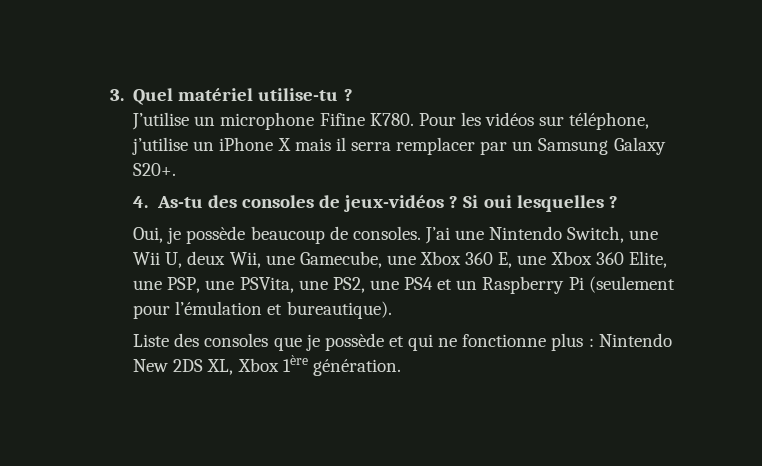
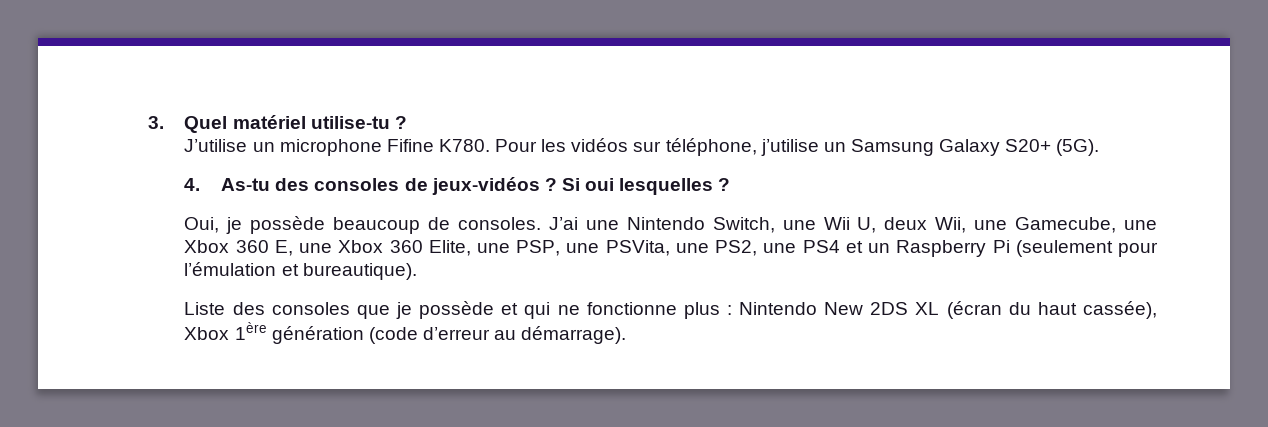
- Pour les vidéos sur téléphone, j’utilise un iPhone X mais il serra remplacer par un Samsung Galaxy S20+.
+ Pour les vidéos sur téléphone, j’utilise un Samsung Galaxy S20+ (5G).
- Liste des consoles que je possède et qui ne fonctionne plus : Nintendo New 2DS XL, Xbox 1ère génération.
+ Liste des consoles que je possède et qui ne fonctionne plus : Nintendo New 2DS XL (écran du haut cassée), Xbox 1ère génération (code d’erreur au démarrage).

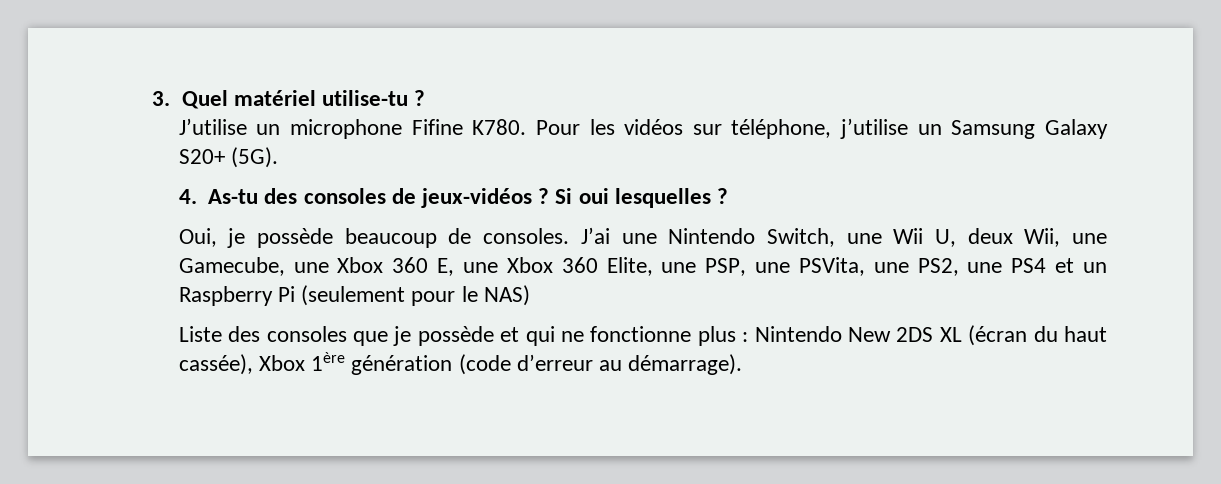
- J’ai une Nintendo Switch, une Wii U, deux Wii, une Gamecube, une Xbox 360 E, une Xbox 360 Elite, une PSP, une PSVita, une PS2, une PS4 et un Raspberry Pi (seulement pour l’émulation et bureautique).
+ J’ai une Nintendo Switch, une Wii U, deux Wii, une Gamecube, une Xbox 360 E, une Xbox 360 Elite, une PSP, une PSVita, une PS2, une PS4 et un Raspberry Pi (seulement pour le NAS)

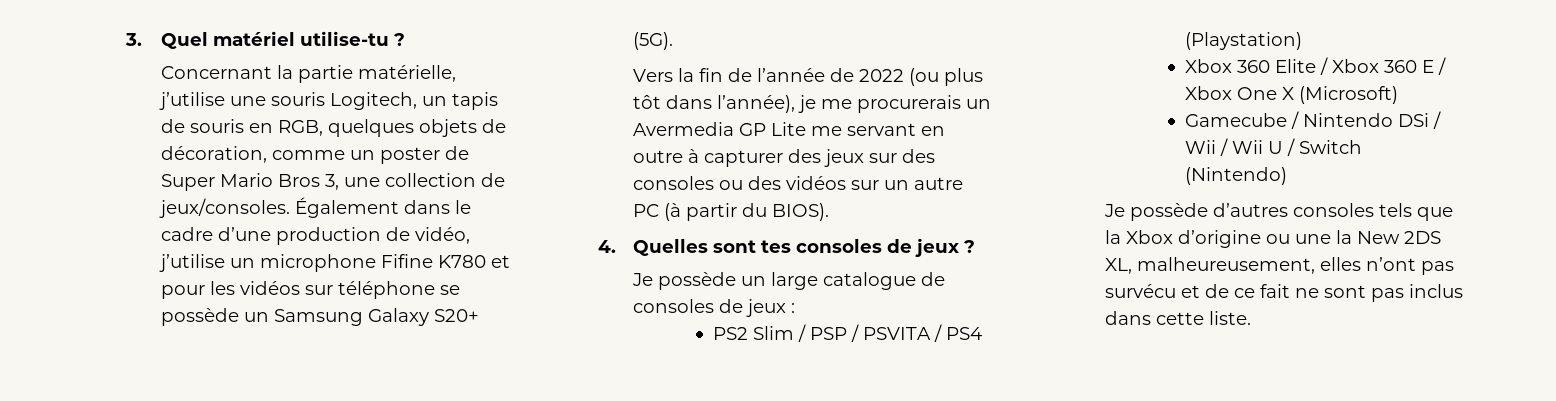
- J’utilise un microphone Fifine K780. Pour les vidéos sur téléphone, j’utilise un Samsung Galaxy S20+ (5G).
+ Concernant la partie matérielle, j’utilise une souris Logitech, un tapis de souris en RGB, quelques objets de décoration, comme un poster de Super Mario Bros 3, une collection de jeux/consoles. Également dans le cadre d’une production de vidéo, j’utilise un microphone Fifine K780 et pour les vidéos sur téléphone se possède un Samsung Galaxy S20+ (5G).
- 4. As-tu des consoles de jeux-vidéos ? Si oui lesquelles ?
- Oui, je possède beaucoup de consoles. J’ai une Nintendo Switch, une Wii U, deux Wii, une Gamecube, une Xbox 360 E, une Xbox 360 Elite, une PSP, une PSVita, une PS2, une PS4 et un Raspberry Pi (seulement pour le NAS)
- Liste des consoles que je possède et qui ne fonctionne plus : Nintendo New 2DS XL (écran du haut cassée), Xbox 1ère génération (code d’erreur au démarrage).
+ Vers la fin de l’année de 2022 (ou plus tôt dans l’année), je me procurerais un Avermedia GP Lite me servant en outre à capturer des jeux sur des consoles ou des vidéos sur un autre PC (à partir du BIOS).
+ 4. Quelles sont tes consoles de jeux ?
+ Je possède un large catalogue de consoles de jeux :
+ PS2 Slim / PSP / PSVITA / PS4 (Playstation)
+ Xbox 360 Elite / Xbox 360 E / Xbox One X (Microsoft)
+ Gamecube / Nintendo DSi / Wii / Wii U / Switch (Nintendo)
+ Je possède d’autres consoles tels que la Xbox d’origine ou une la New 2DS XL, malheureusement, elles n’ont pas survécu et de ce fait ne sont pas inclus dans cette liste.

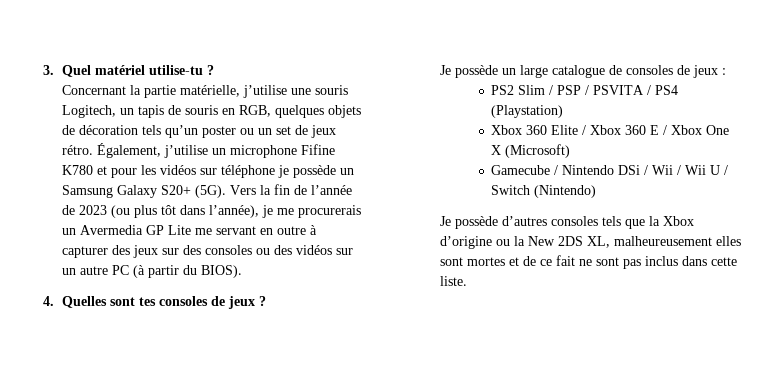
- Concernant la partie matérielle, j’utilise une souris Logitech, un tapis de souris en RGB, quelques objets de décoration, comme un poster de Super Mario Bros 3, une collection de jeux/consoles. Également dans le cadre d’une production de vidéo, j’utilise un microphone Fifine K780 et pour les vidéos sur téléphone se possède un Samsung Galaxy S20+ (5G).
- Vers la fin de l’année de 2022 (ou plus tôt dans l’année), je me procurerais un Avermedia GP Lite me servant en outre à capturer des jeux sur des consoles ou des vidéos sur un autre PC (à partir du BIOS).
+ Concernant la partie matérielle, j’utilise une souris Logitech, un tapis de souris en RGB, quelques objets de décoration tels qu’un poster ou un set de jeux rétro. Également, j’utilise un microphone Fifine K780 et pour les vidéos sur téléphone je possède un Samsung Galaxy S20+ (5G). Vers la fin de l’année de 2023 (ou plus tôt dans l’année), je me procurerais un Avermedia GP Lite me servant en outre à capturer des jeux sur des consoles ou des vidéos sur un autre PC (à partir du BIOS).
- Je possède d’autres consoles tels que la Xbox d’origine ou une la New 2DS XL, malheureusement, elles n’ont pas survécu et de ce fait ne sont pas inclus dans cette liste.
+ Je possède d’autres consoles tels que la Xbox d’origine ou la New 2DS XL, malheureusement elles sont mortes et de ce fait ne sont pas inclus dans cette liste.

